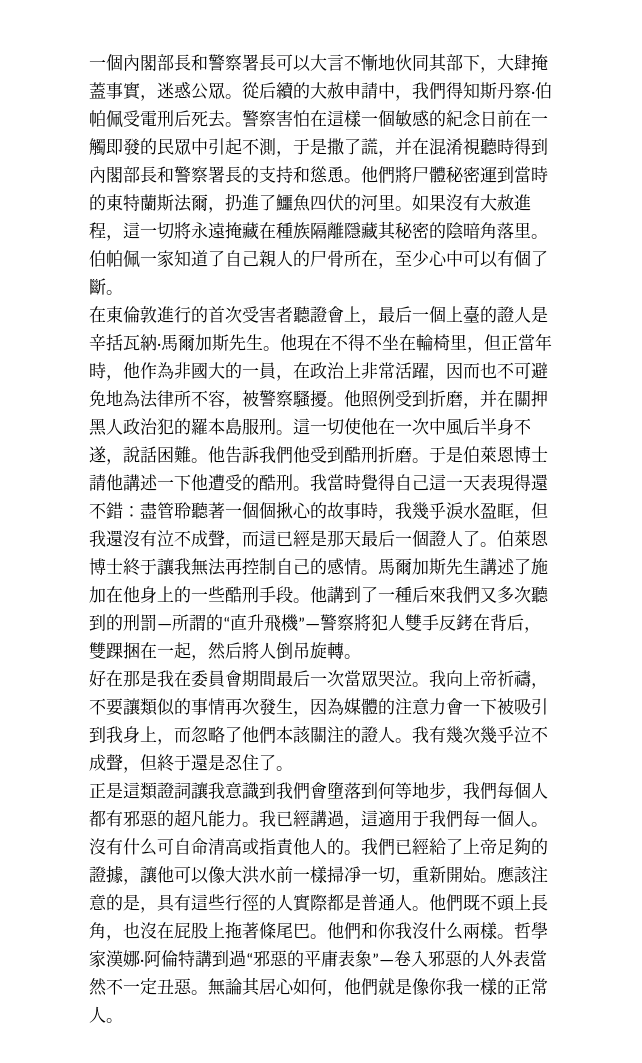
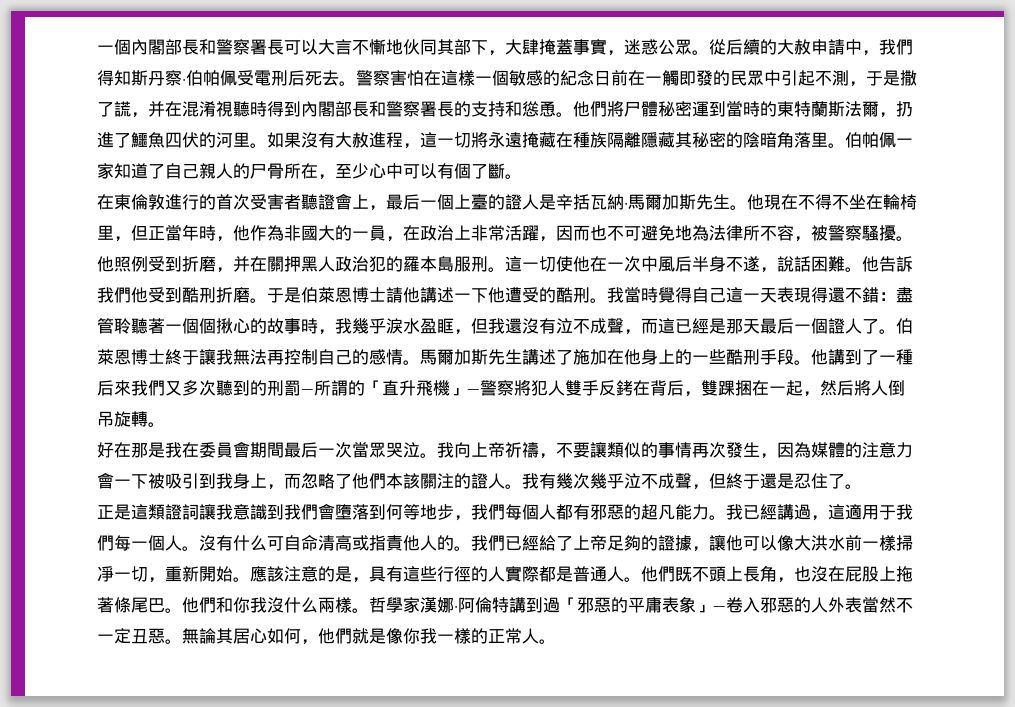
- 他講到了一種后來我們又多次聽到的刑罰—所謂的“直升飛機”—警察將犯人雙手反銬在背后，雙踝捆在一起，然后將人倒吊旋轉。
+ 他講到了一種后來我們又多次聽到的刑罰—所謂的「直升飛機」—警察將犯人雙手反銬在背后，雙踝捆在一起，然后將人倒吊旋轉。
- 哲學家漢娜·阿倫特講到過“邪惡的平庸表象”—卷入邪惡的人外表當然不一定丑惡。
+ 哲學家漢娜·阿倫特講到過「邪惡的平庸表象」—卷入邪惡的人外表當然不一定丑惡。

